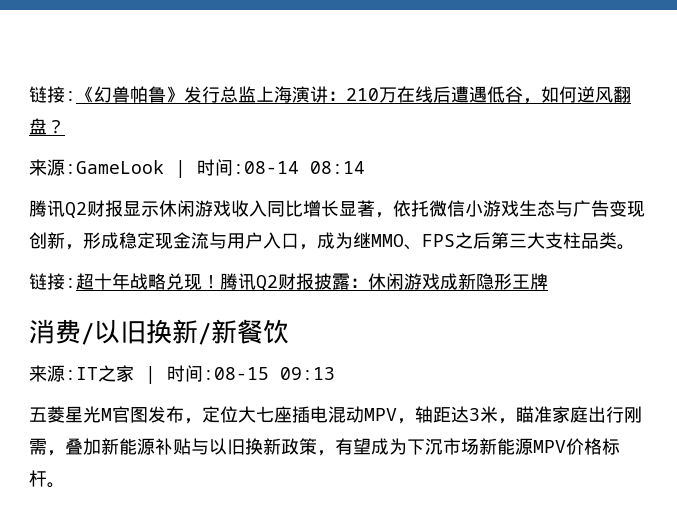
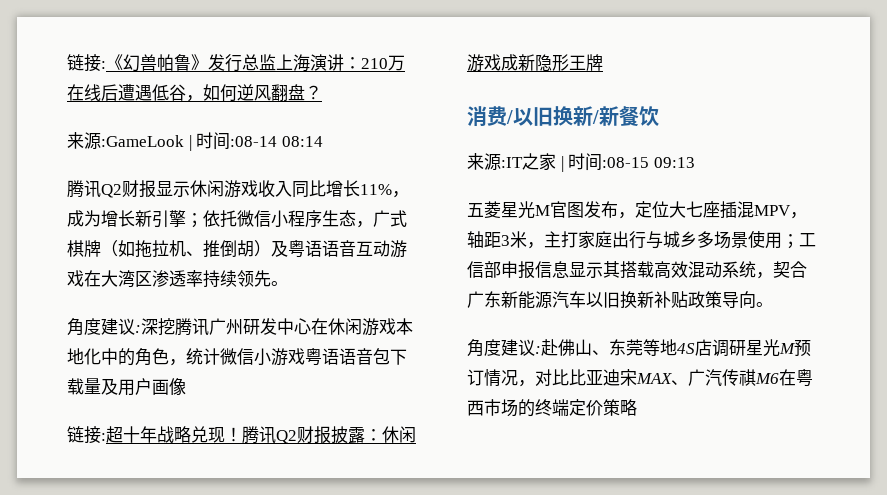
- 腾讯Q2财报显示休闲游戏收入同比增长显著，依托微信小游戏生态与广告变现创新，形成稳定现金流与用户入口，成为继MMO、FPS之后第三大支柱品类。
+ 腾讯Q2财报显示休闲游戏收入同比增长11%，成为增长新引擎；依托微信小程序生态，广式棋牌（如拖拉机、推倒胡）及粤语语音互动游戏在大湾区渗透率持续领先。
+ 角度建议:深挖腾讯广州研发中心在休闲游戏本地化中的角色，统计微信小游戏粤语语音包下载量及用户画像
- 五菱星光M官图发布，定位大七座插电混动MPV，轴距达3米，瞄准家庭出行刚需，叠加新能源补贴与以旧换新政策，有望成为下沉市场新能源MPV价格标杆。
+ 五菱星光M官图发布，定位大七座插混MPV，轴距3米，主打家庭出行与城乡多场景使用；工信部申报信息显示其搭载高效混动系统，契合广东新能源汽车以旧换新补贴政策导向。
+ 角度建议:赴佛山、东莞等地4S店调研星光M预订情况，对比比亚迪宋MAX、广汽传祺M6在粤西市场的终端定价策略

